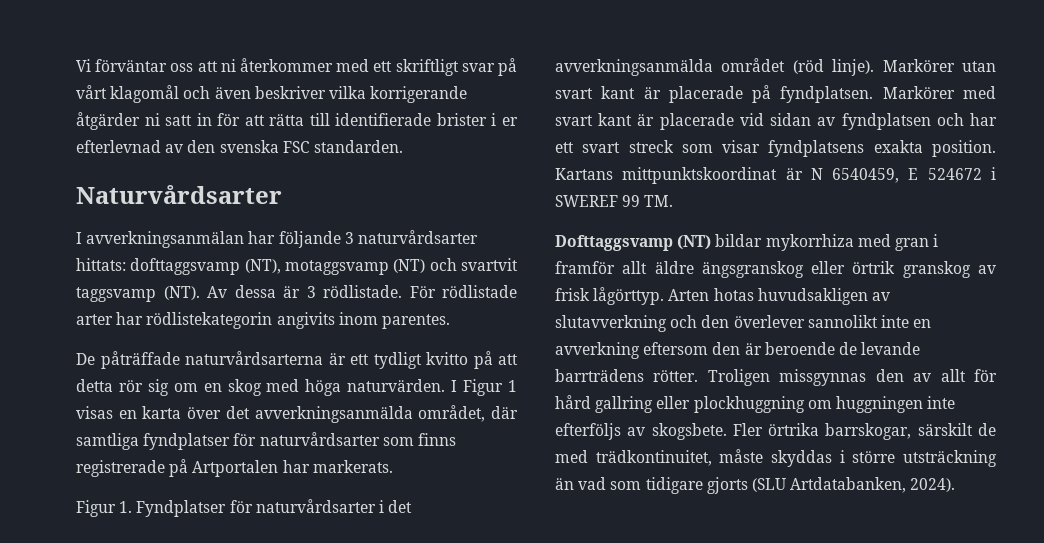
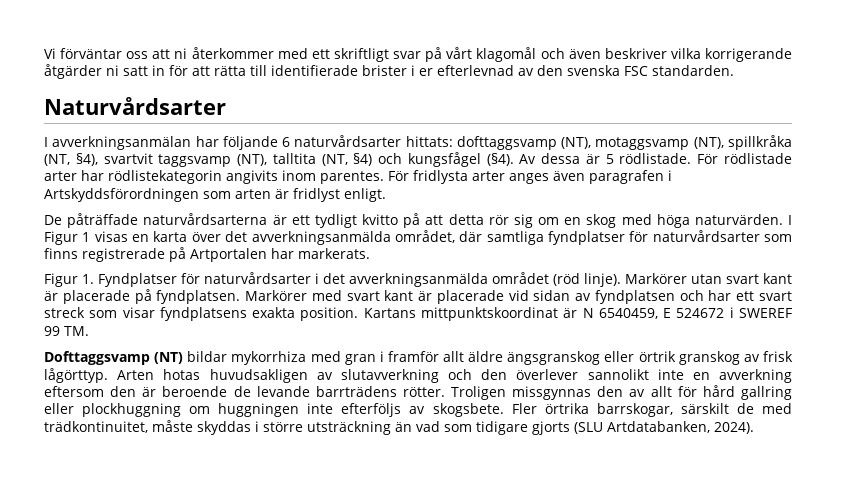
- I avverkningsanmälan har följande 3 naturvårdsarter hittats: dofttaggsvamp (NT), motaggsvamp (NT) och svartvit taggsvamp (NT). Av dessa är 3 rödlistade.
+ I avverkningsanmälan har följande 6 naturvårdsarter hittats: dofttaggsvamp (NT), motaggsvamp (NT), spillkråka (NT, §4), svartvit taggsvamp (NT), talltita (NT, §4) och kungsfågel (§4). Av dessa är 5 rödlistade.
+ För fridlysta arter anges även paragrafen i Artskyddsförordningen som arten är fridlyst enligt.

